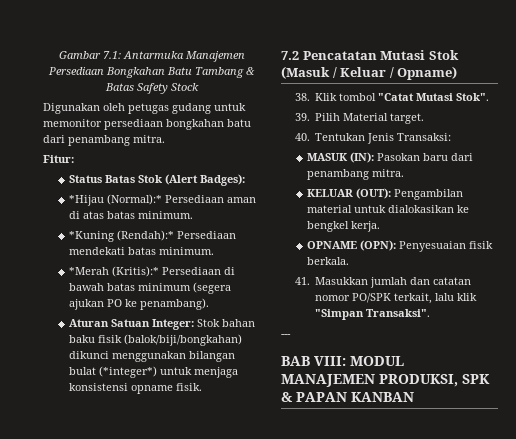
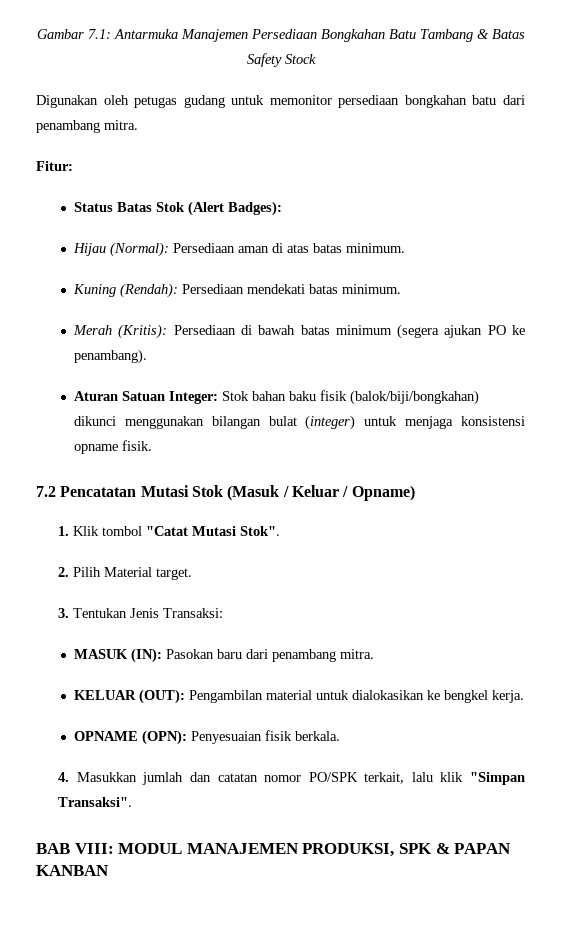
- *Hijau (Normal):* Persediaan aman di atas batas minimum.
+ Hijau (Normal): Persediaan aman di atas batas minimum.
- *Kuning (Rendah):* Persediaan mendekati batas minimum.
+ Kuning (Rendah): Persediaan mendekati batas minimum.
- *Merah (Kritis):* Persediaan di bawah batas minimum (segera ajukan PO ke penambang).
+ Merah (Kritis): Persediaan di bawah batas minimum (segera ajukan PO ke penambang).
- Aturan Satuan Integer: Stok bahan baku fisik (balok/biji/bongkahan) dikunci menggunakan bilangan bulat (*integer*) untuk menjaga konsistensi opname fisik.
+ Aturan Satuan Integer: Stok bahan baku fisik (balok/biji/bongkahan) dikunci menggunakan bilangan bulat (integer) untuk menjaga konsistensi opname fisik.
- 38. Klik tombol "Catat Mutasi Stok".
+ 1. Klik tombol "Catat Mutasi Stok".
- 39. Pilih Material target.
+ 2. Pilih Material target.
- 40. Tentukan Jenis Transaksi:
+ 3. Tentukan Jenis Transaksi:
- 41. Masukkan jumlah dan catatan nomor PO/SPK terkait, lalu klik "Simpan Transaksi".
+ 4. Masukkan jumlah dan catatan nomor PO/SPK terkait, lalu klik "Simpan Transaksi".
- ---

